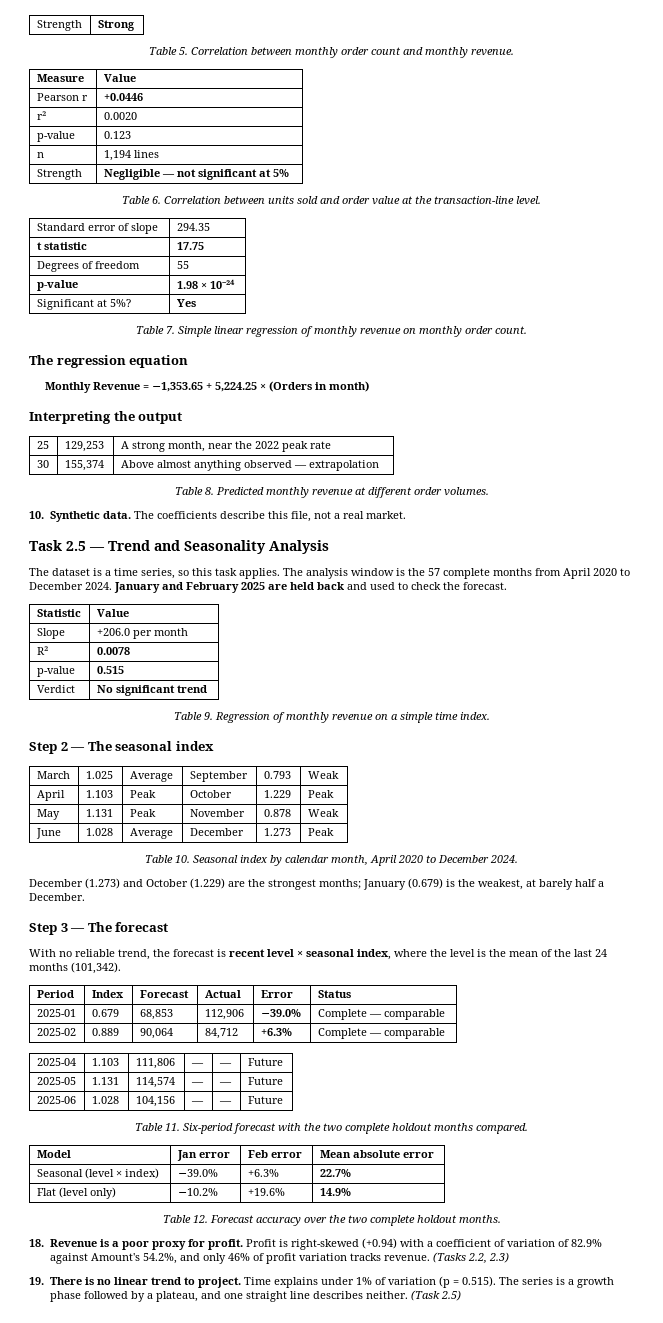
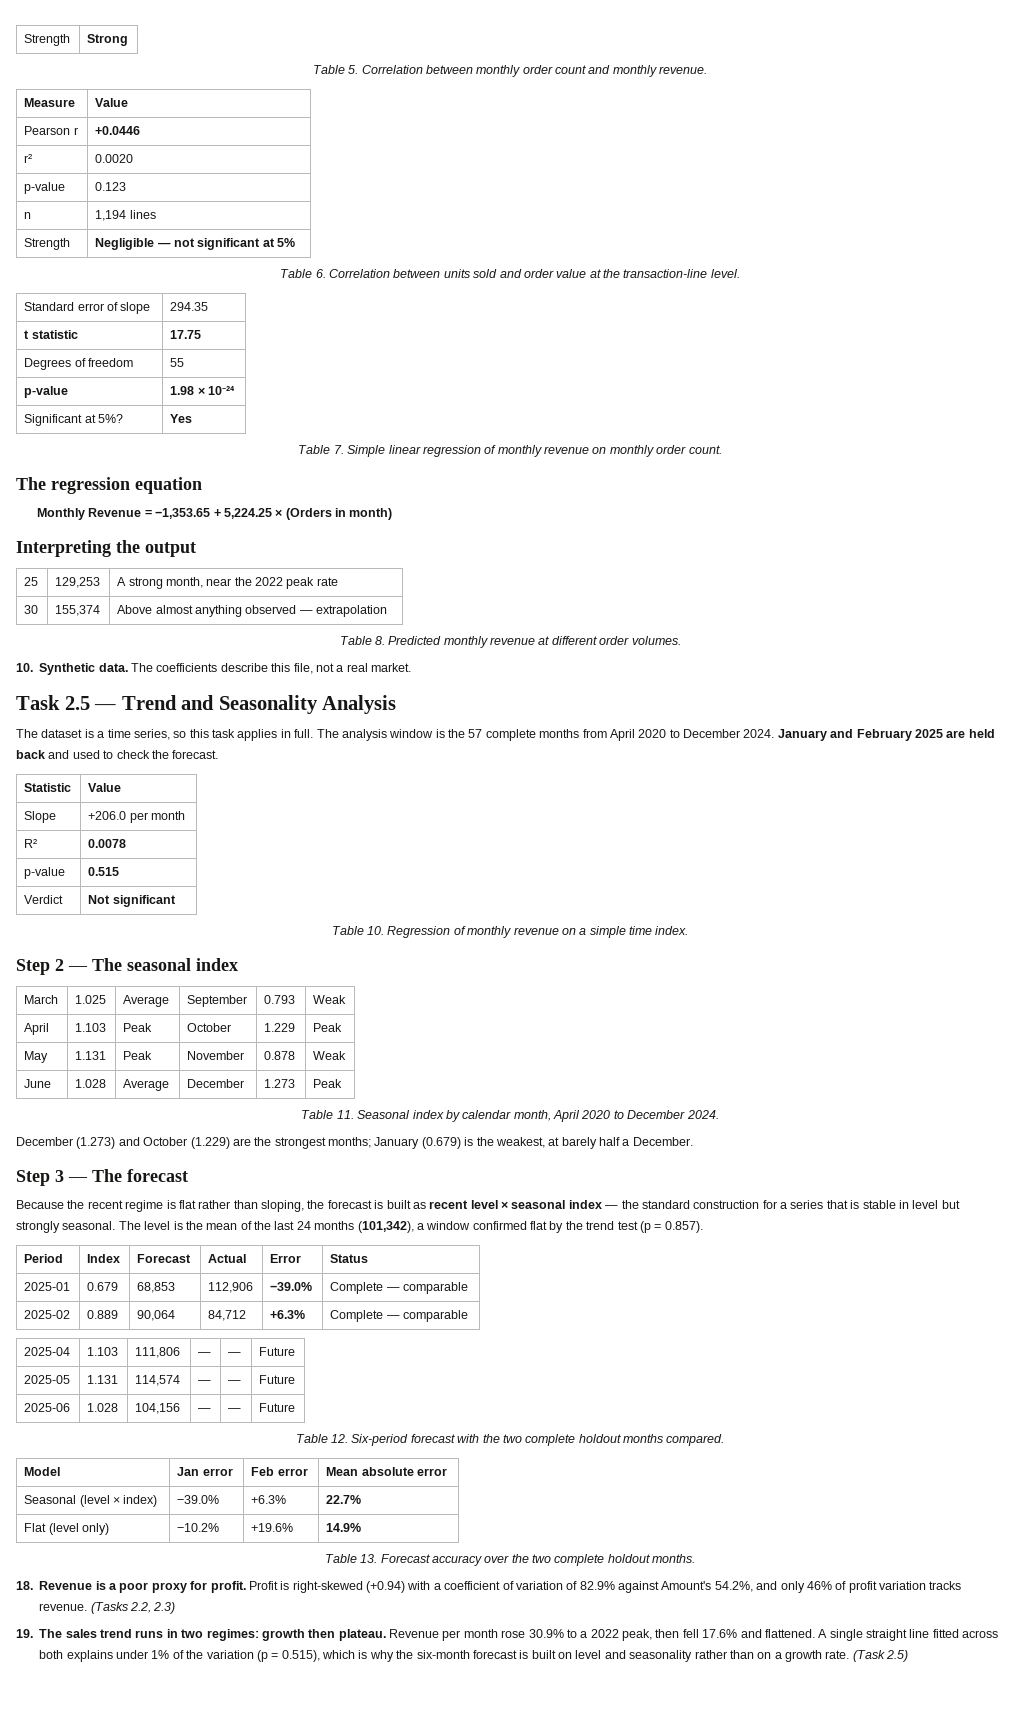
- The dataset is a time series, so this task applies.
+ The dataset is a time series, so this task applies in full.
- Verdict | No significant trend
- Table 9. Regression of monthly revenue on a simple time index.
+ Verdict | Not significant
+ Table 10. Regression of monthly revenue on a simple time index.
- Table 10. Seasonal index by calendar month, April 2020 to December 2024.
+ Table 11. Seasonal index by calendar month, April 2020 to December 2024.
- With no reliable trend, the forecast is recent level × seasonal index, where the level is the mean of the last 24 months (101,342).
+ Because the recent regime is flat rather than sloping, the forecast is built as recent level × seasonal index — the standard construction for a series that is stable in level but strongly seasonal. The level is the mean of the last 24 months (101,342), a window confirmed flat by the trend test (p = 0.857).
- Table 11. Six-period forecast with the two complete holdout months compared.
+ Table 12. Six-period forecast with the two complete holdout months compared.
- Table 12. Forecast accuracy over the two complete holdout months.
+ Table 13. Forecast accuracy over the two complete holdout months.
- 19. There is no linear trend to project. Time explains under 1% of variation (p = 0.515). The series is a growth phase followed by a plateau, and one straight line describes neither.
+ 19. The sales trend runs in two regimes: growth then plateau. Revenue per month rose 30.9% to a 2022 peak, then fell 17.6% and flattened. A single straight line fitted across both explains under 1% of the variation (p = 0.515), which is why the six-month forecast is built on level and seasonality rather than on a growth rate.

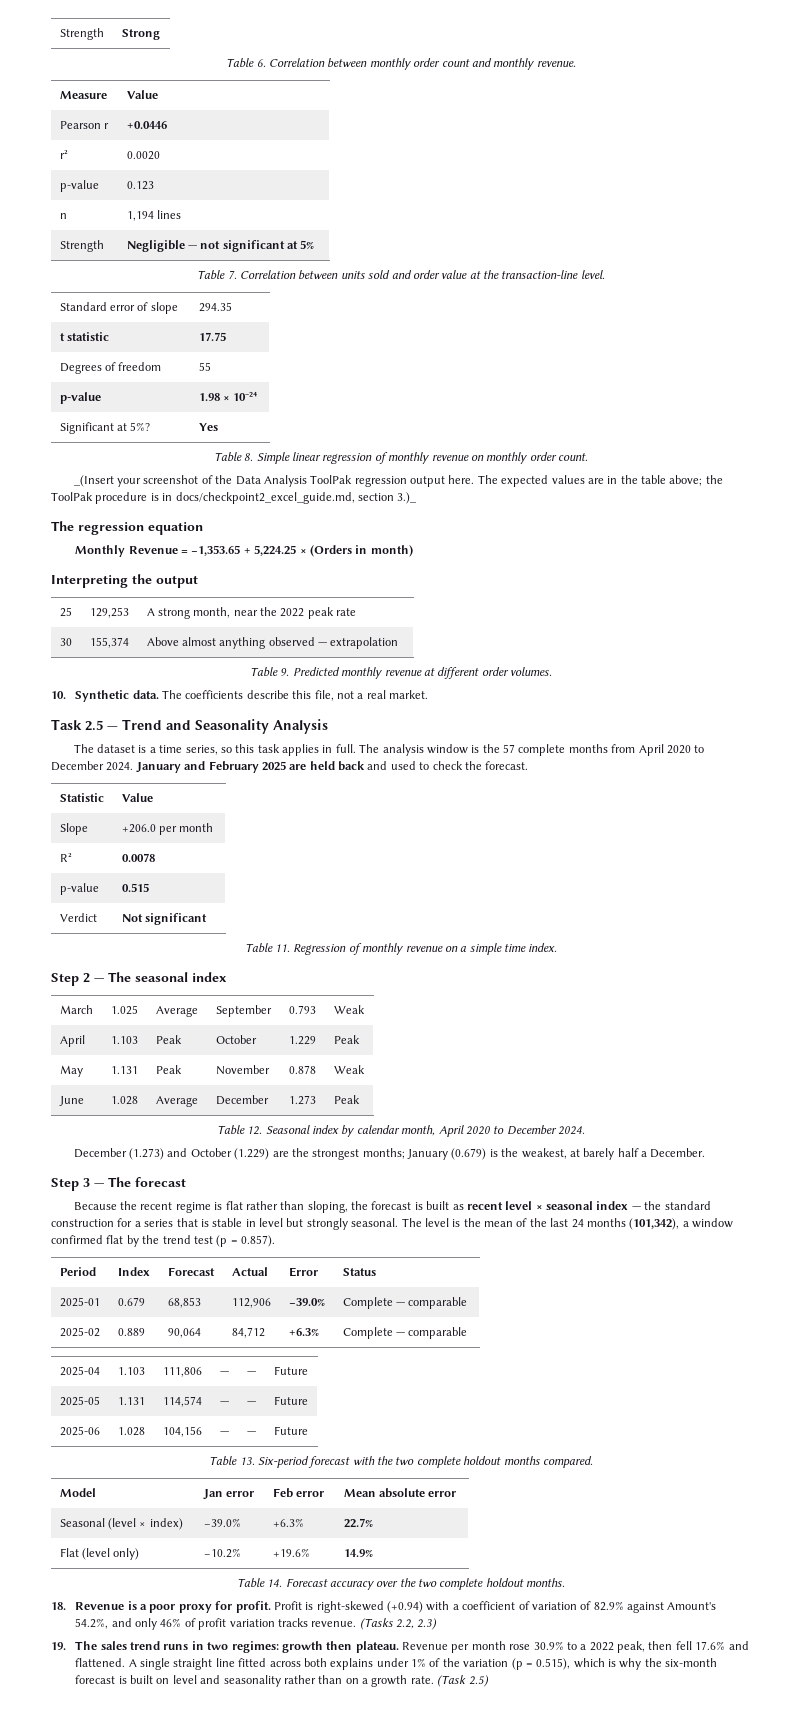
- Table 5. Correlation between monthly order count and monthly revenue.
+ Table 6. Correlation between monthly order count and monthly revenue.
- Table 6. Correlation between units sold and order value at the transaction-line level.
+ Table 7. Correlation between units sold and order value at the transaction-line level.
- Table 7. Simple linear regression of monthly revenue on monthly order count.
+ Table 8. Simple linear regression of monthly revenue on monthly order count.
+ _(Insert your screenshot of the Data Analysis ToolPak regression output here. The expected values are in the table above; the ToolPak procedure is in docs/checkpoint2_excel_guide.md, section 3.)_
- Table 8. Predicted monthly revenue at different order volumes.
+ Table 9. Predicted monthly revenue at different order volumes.
- Table 10. Regression of monthly revenue on a simple time index.
+ Table 11. Regression of monthly revenue on a simple time index.
- Table 11. Seasonal index by calendar month, April 2020 to December 2024.
+ Table 12. Seasonal index by calendar month, April 2020 to December 2024.
- Table 12. Six-period forecast with the two complete holdout months compared.
+ Table 13. Six-period forecast with the two complete holdout months compared.
- Table 13. Forecast accuracy over the two complete holdout months.
+ Table 14. Forecast accuracy over the two complete holdout months.

